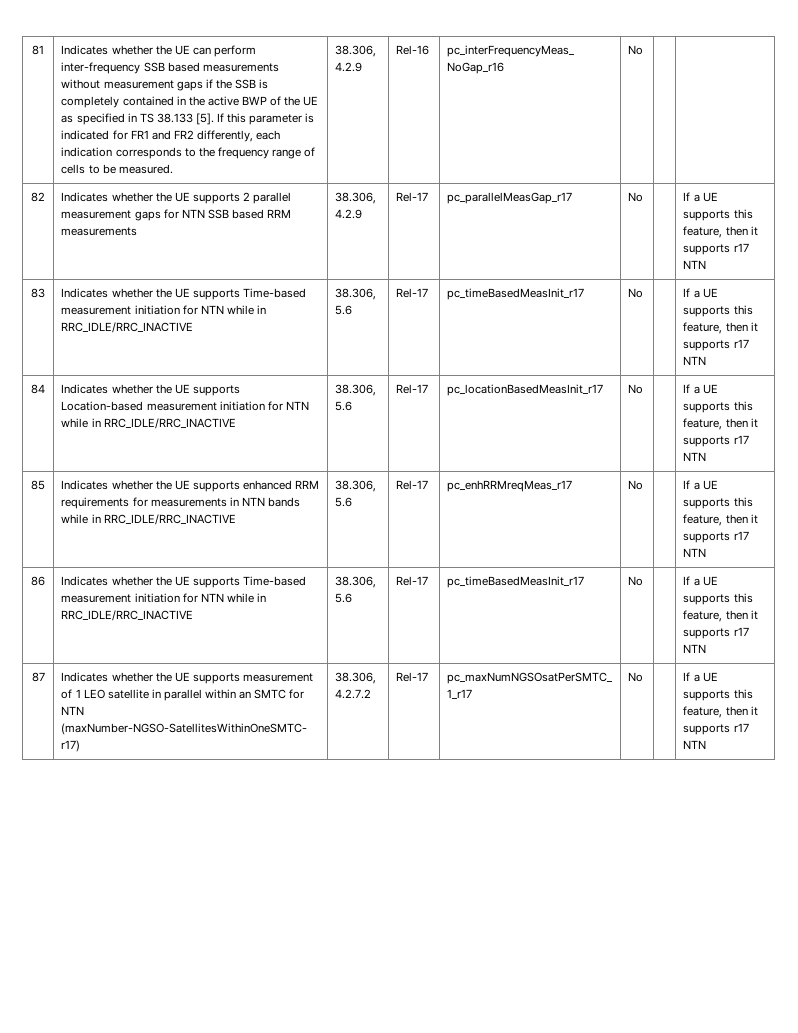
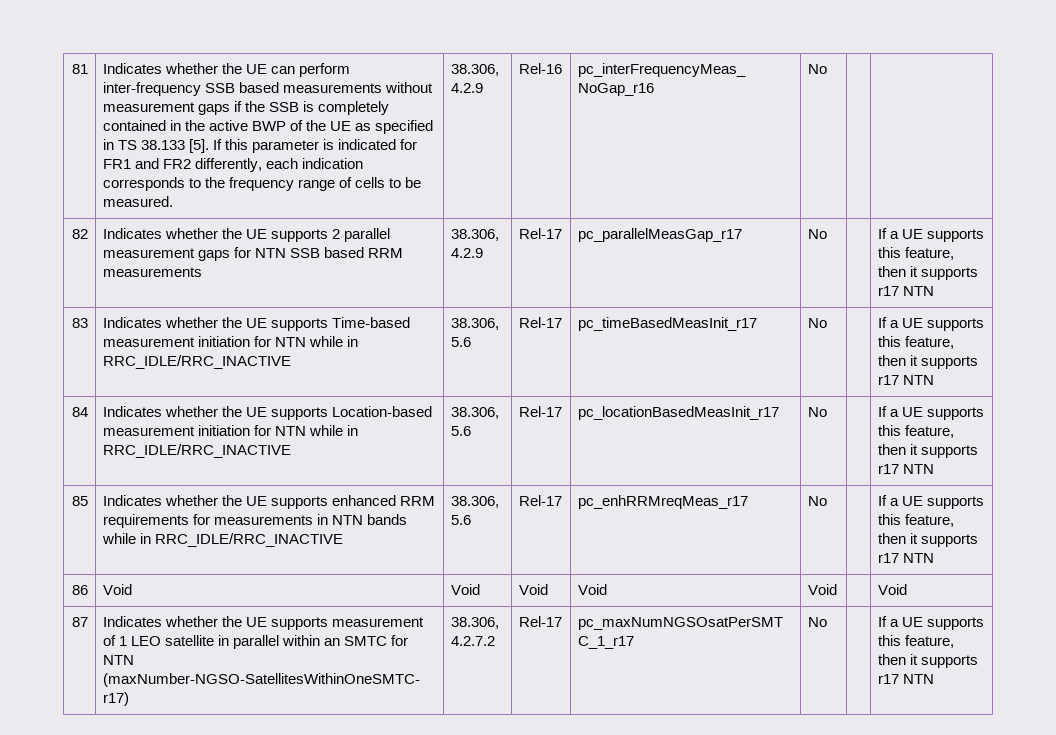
- 86 | Indicates whether the UE supports Time-based measurement initiation for NTN while in RRC_IDLE/RRC_INACTIVE | 38.306, 5.6 | Rel-17 | pc_timeBasedMeasInit_r17 | No | | If a UE supports this feature, then it supports r17 NTN
+ 86 | Void | Void | Void | Void | Void | | Void

